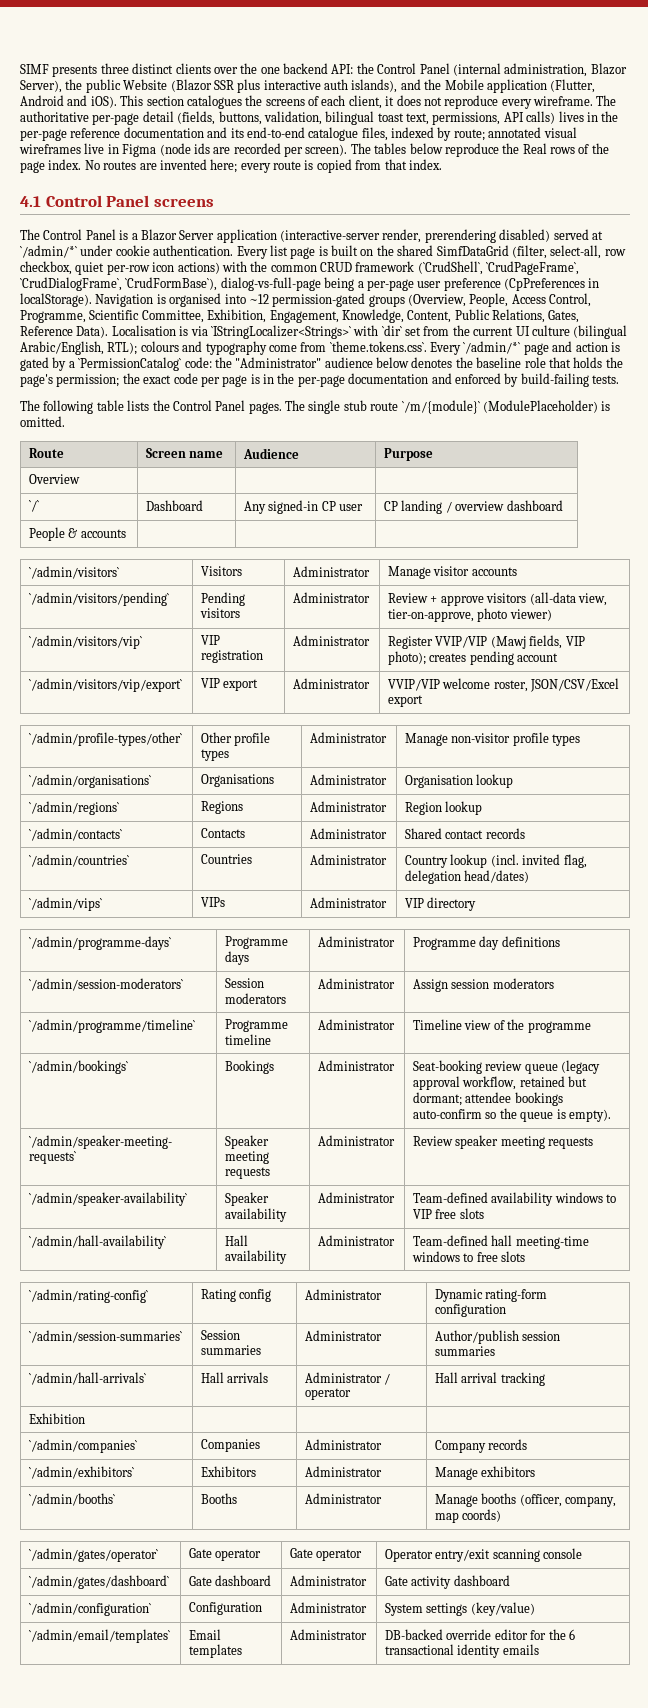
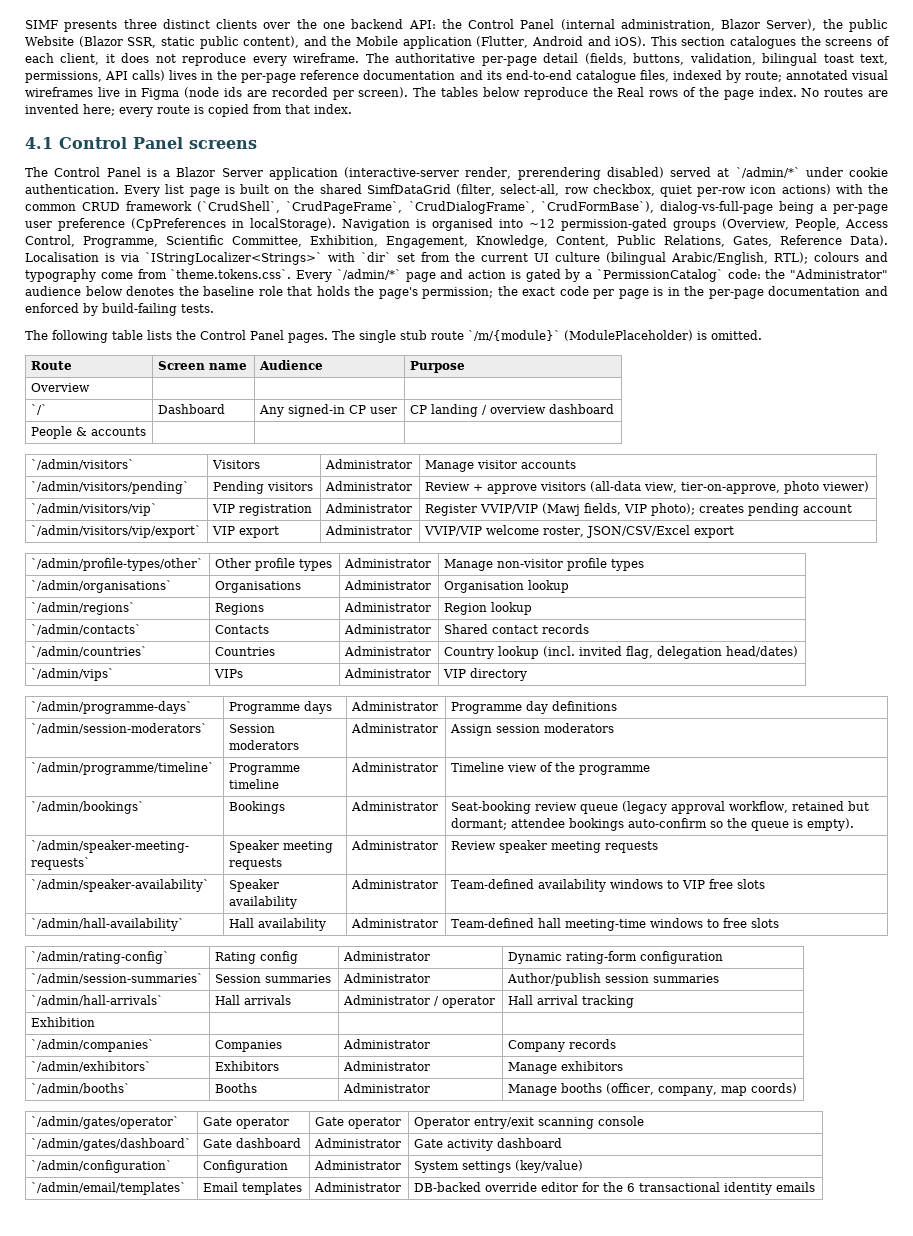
- SIMF presents three distinct clients over the one backend API: the Control Panel (internal administration, Blazor Server), the public Website (Blazor SSR plus interactive auth islands), and the Mobile application (Flutter, Android and iOS).
+ SIMF presents three distinct clients over the one backend API: the Control Panel (internal administration, Blazor Server), the public Website (Blazor SSR, static public content), and the Mobile application (Flutter, Android and iOS).

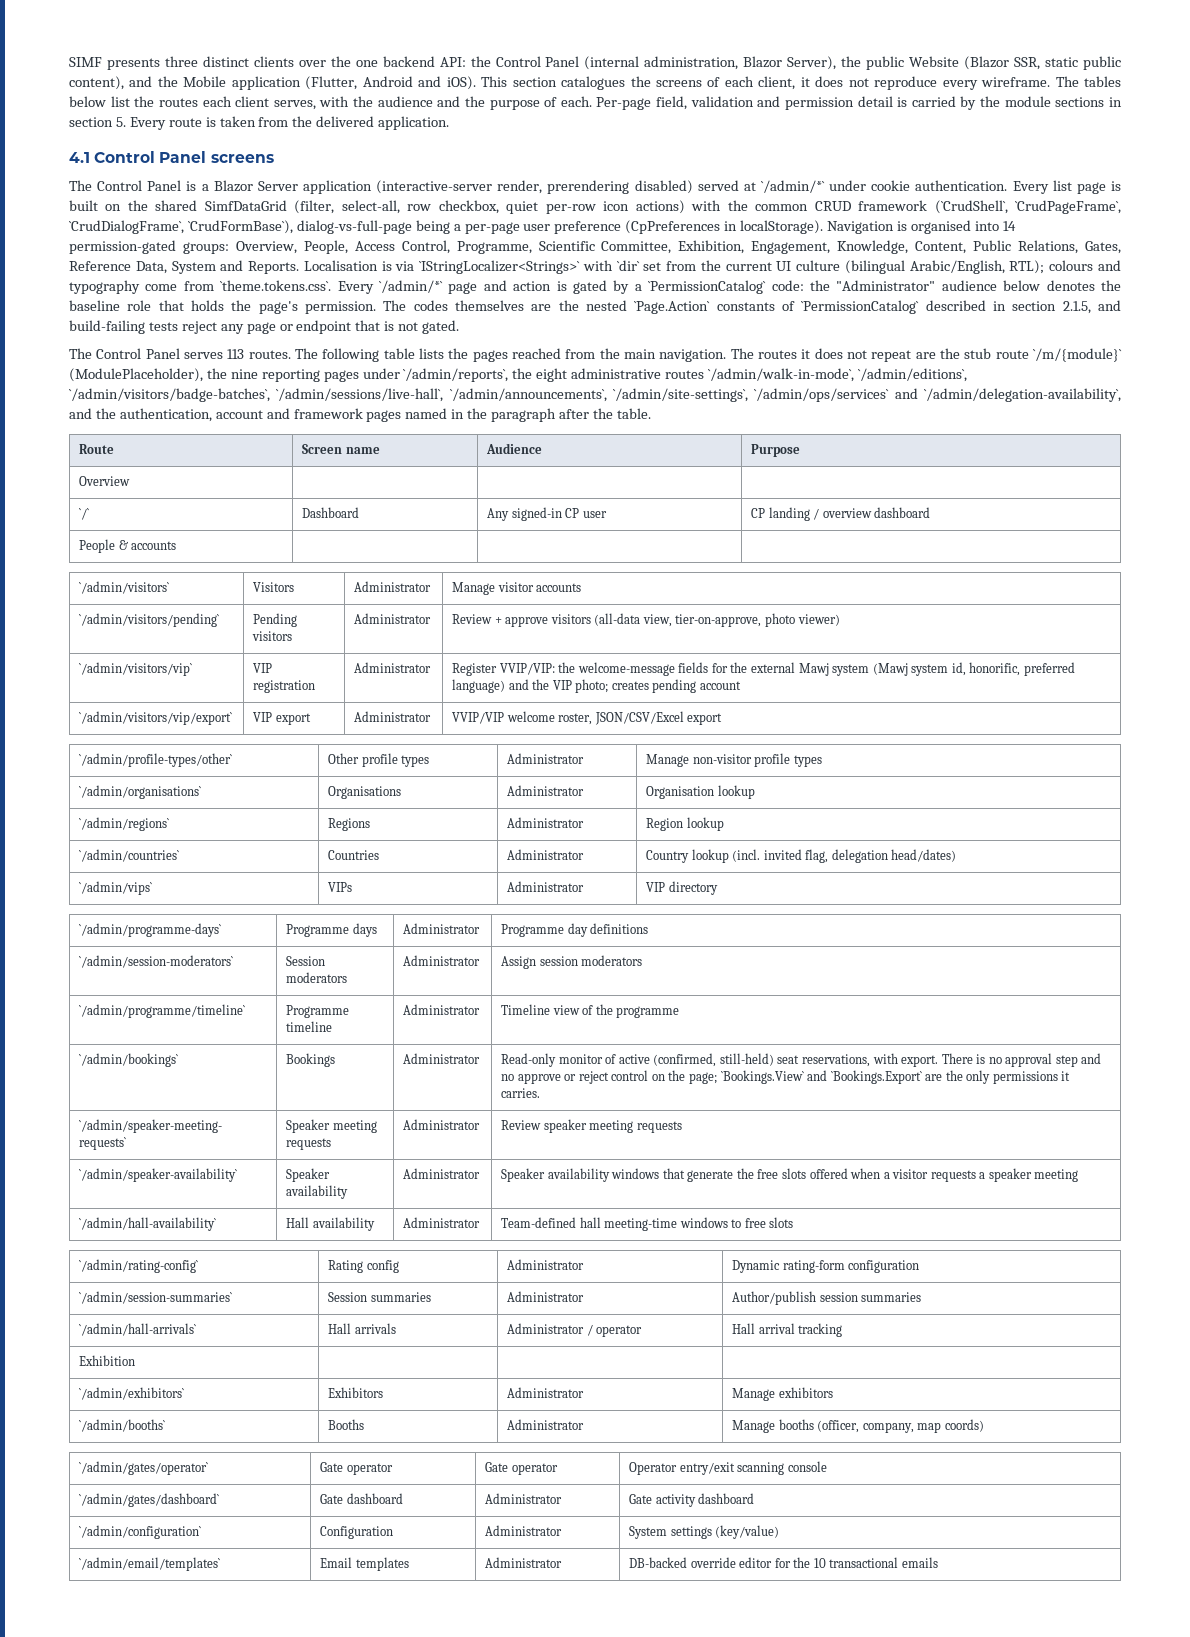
- The authoritative per-page detail (fields, buttons, validation, bilingual toast text, permissions, API calls) lives in the per-page reference documentation and its end-to-end catalogue files, indexed by route; annotated visual wireframes live in Figma (node ids are recorded per screen). The tables below reproduce the Real rows of the page index. No routes are invented here; every route is copied from that index.
+ The tables below list the routes each client serves, with the audience and the purpose of each. Per-page field, validation and permission detail is carried by the module sections in section 5. Every route is taken from the delivered application.
- Navigation is organised into ~12 permission-gated groups (Overview, People, Access Control, Programme, Scientific Committee, Exhibition, Engagement, Knowledge, Content, Public Relations, Gates, Reference Data).
+ Navigation is organised into 14 permission-gated groups: Overview, People, Access Control, Programme, Scientific Committee, Exhibition, Engagement, Knowledge, Content, Public Relations, Gates, Reference Data, System and Reports.
- Localisation is via `IStringLocalizer<Strings>` with `dir` set from the current UI culture (bilingual Arabic/English, RTL); colours and typography come from `theme.tokens.css`. Every `/admin/*` page and action is gated by a `PermissionCatalog` code: the "Administrator" audience below denotes the baseline role that holds the page's permission; the exact code per page is in the per-page documentation and enforced by build-failing tests.
- The following table lists the Control Panel pages. The single stub route `/m/{module}` (ModulePlaceholder) is omitted.
+ Localisation is via `IStringLocalizer<Strings>` with `dir` set from the current UI culture (bilingual Arabic/English, RTL); colours and typography come from `theme.tokens.css`. Every `/admin/*` page and action is gated by a `PermissionCatalog` code: the "Administrator" audience below denotes the baseline role that holds the page's permission. The codes themselves are the nested `Page.Action` constants of `PermissionCatalog` described in section 2.1.5, and build-failing tests reject any page or endpoint that is not gated.
+ The Control Panel serves 113 routes. The following table lists the pages reached from the main navigation. The routes it does not repeat are the stub route `/m/{module}` (ModulePlaceholder), the nine reporting pages under `/admin/reports`, the eight administrative routes `/admin/walk-in-mode`, `/admin/editions`, `/admin/visitors/badge-batches`, `/admin/sessions/live-hall`, `/admin/announcements`, `/admin/site-settings`, `/admin/ops/services` and `/admin/delegation-availability`, and the authentication, account and framework pages named in the paragraph after the table.
- `/admin/visitors/vip` | VIP registration | Administrator | Register VVIP/VIP (Mawj fields, VIP photo); creates pending account
+ `/admin/visitors/vip` | VIP registration | Administrator | Register VVIP/VIP: the welcome-message fields for the external Mawj system (Mawj system id, honorific, preferred language) and the VIP photo; creates pending account
- `/admin/contacts` | Contacts | Administrator | Shared contact records
- `/admin/bookings` | Bookings | Administrator | Seat-booking review queue (legacy approval workflow, retained but dormant; attendee bookings auto-confirm so the queue is empty).
+ `/admin/bookings` | Bookings | Administrator | Read-only monitor of active (confirmed, still-held) seat reservations, with export. There is no approval step and no approve or reject control on the page; `Bookings.View` and `Bookings.Export` are the only permissions it carries.
- `/admin/speaker-availability` | Speaker availability | Administrator | Team-defined availability windows to VIP free slots
+ `/admin/speaker-availability` | Speaker availability | Administrator | Speaker availability windows that generate the free slots offered when a visitor requests a speaker meeting
- `/admin/companies` | Companies | Administrator | Company records
- `/admin/email/templates` | Email templates | Administrator | DB-backed override editor for the 6 transactional identity emails
+ `/admin/email/templates` | Email templates | Administrator | DB-backed override editor for the 10 transactional emails

